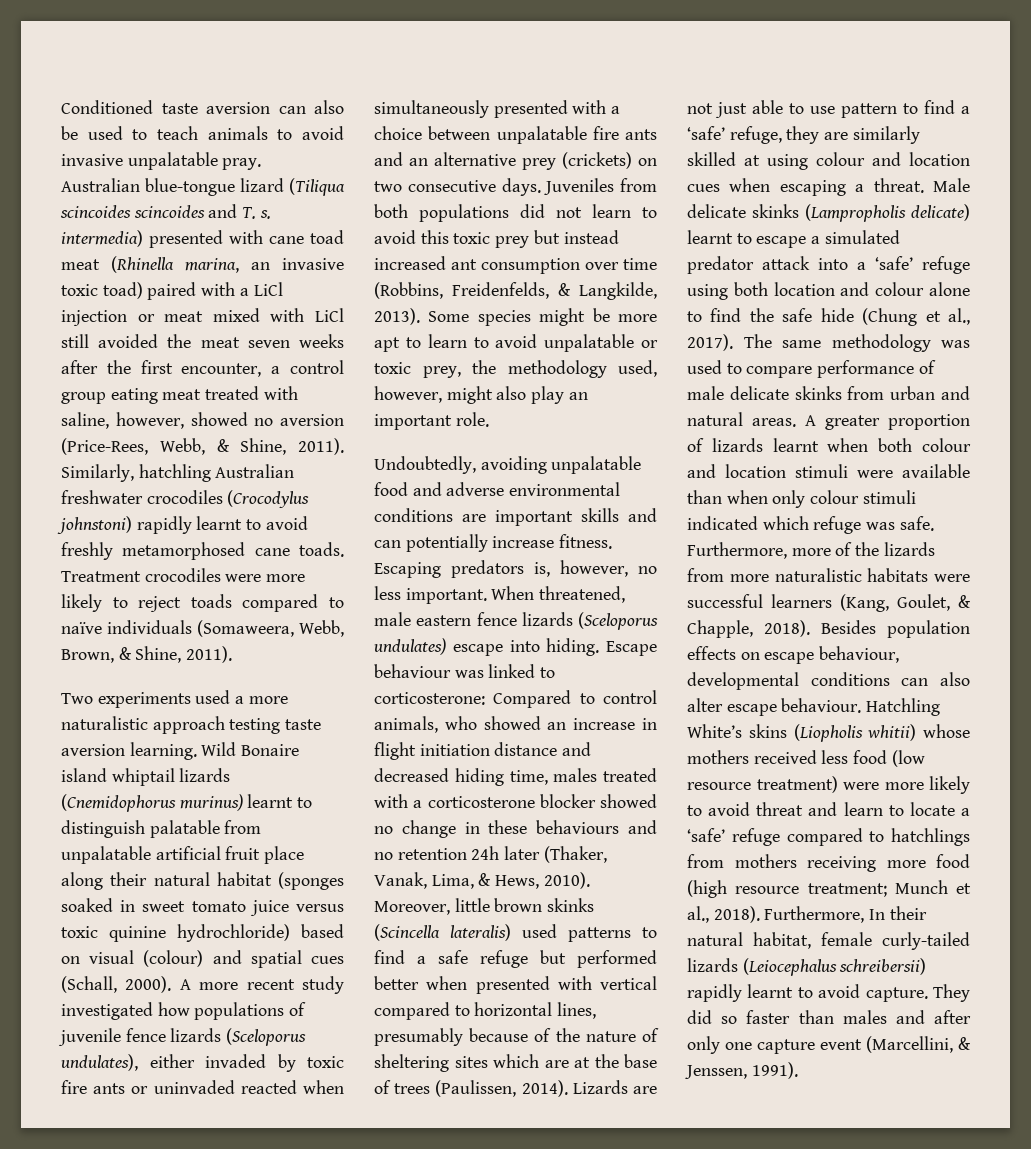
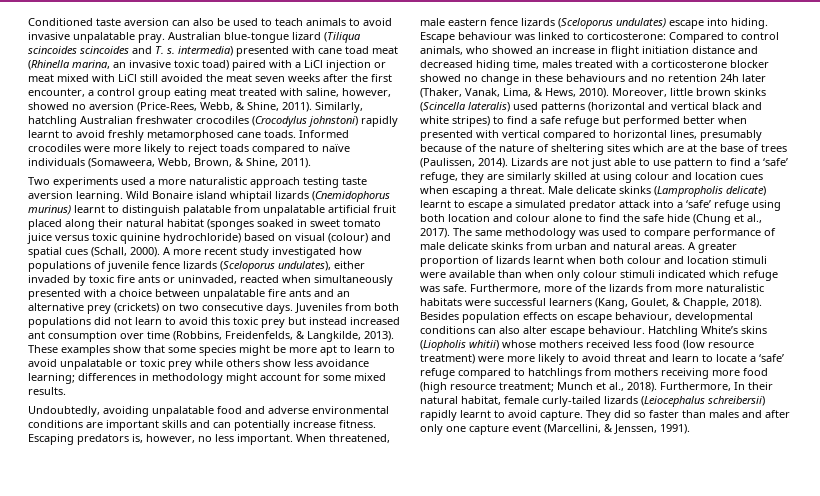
- Treatment crocodiles were more likely to reject toads compared to naïve individuals (Somaweera, Webb, Brown, & Shine, 2011).
+ Informed crocodiles were more likely to reject toads compared to naïve individuals (Somaweera, Webb, Brown, & Shine, 2011).
- Wild Bonaire island whiptail lizards (Cnemidophorus murinus) learnt to distinguish palatable from unpalatable artificial fruit place along their natural habitat (sponges soaked in sweet tomato juice versus toxic quinine hydrochloride) based on visual (colour) and spatial cues (Schall, 2000).
+ Wild Bonaire island whiptail lizards (Cnemidophorus murinus) learnt to distinguish palatable from unpalatable artificial fruit placed along their natural habitat (sponges soaked in sweet tomato juice versus toxic quinine hydrochloride) based on visual (colour) and spatial cues (Schall, 2000).
- A more recent study investigated how populations of juvenile fence lizards (Sceloporus undulates), either invaded by toxic fire ants or uninvaded reacted when simultaneously presented with a choice between unpalatable fire ants and an alternative prey (crickets) on two consecutive days.
+ A more recent study investigated how populations of juvenile fence lizards (Sceloporus undulates), either invaded by toxic fire ants or uninvaded, reacted when simultaneously presented with a choice between unpalatable fire ants and an alternative prey (crickets) on two consecutive days.
- Some species might be more apt to learn to avoid unpalatable or toxic prey, the methodology used, however, might also play an important role.
+ These examples show that some species might be more apt to learn to avoid unpalatable or toxic prey while others show less avoidance learning; differences in methodology might account for some mixed results.
- Moreover, little brown skinks (Scincella lateralis) used patterns to find a safe refuge but performed better when presented with vertical compared to horizontal lines, presumably because of the nature of sheltering sites which are at the base of trees (Paulissen, 2014).
+ Moreover, little brown skinks (Scincella lateralis) used patterns (horizontal and vertical black and white stripes) to find a safe refuge but performed better when presented with vertical compared to horizontal lines, presumably because of the nature of sheltering sites which are at the base of trees (Paulissen, 2014).

